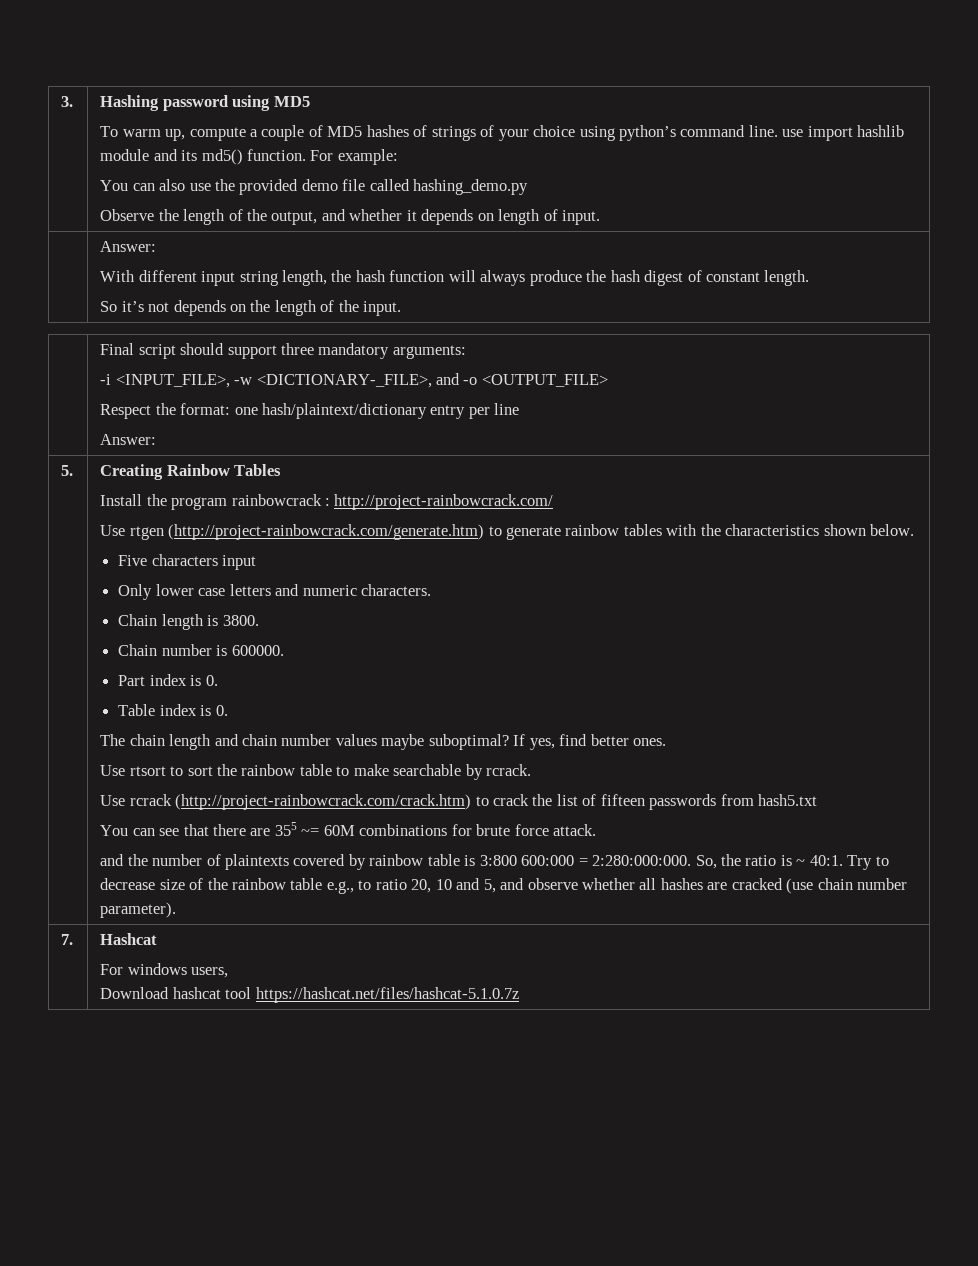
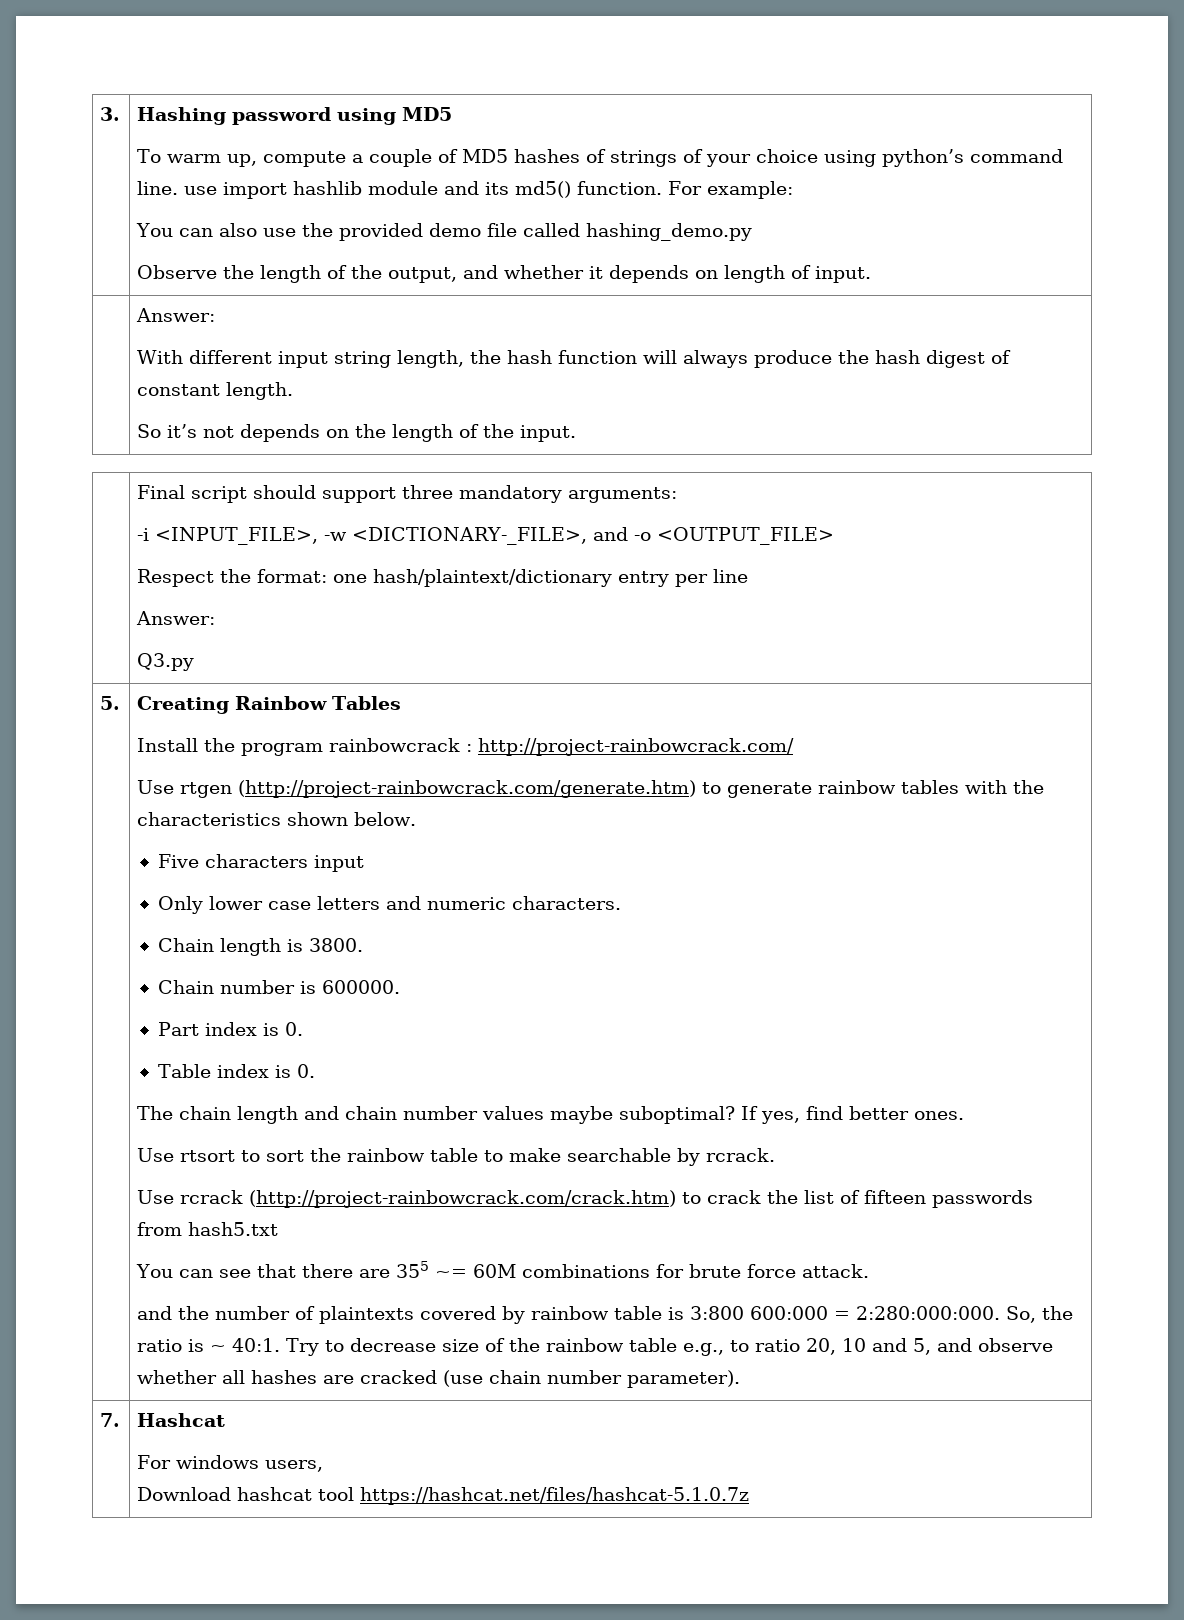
  | Final script should support three mandatory arguments:
  -i <INPUT_FILE>, -w <DICTIONARY-_FILE>, and -o <OUTPUT_FILE>
  Respect the format: one hash/plaintext/dictionary entry per line
  Answer:
+ Q3.py

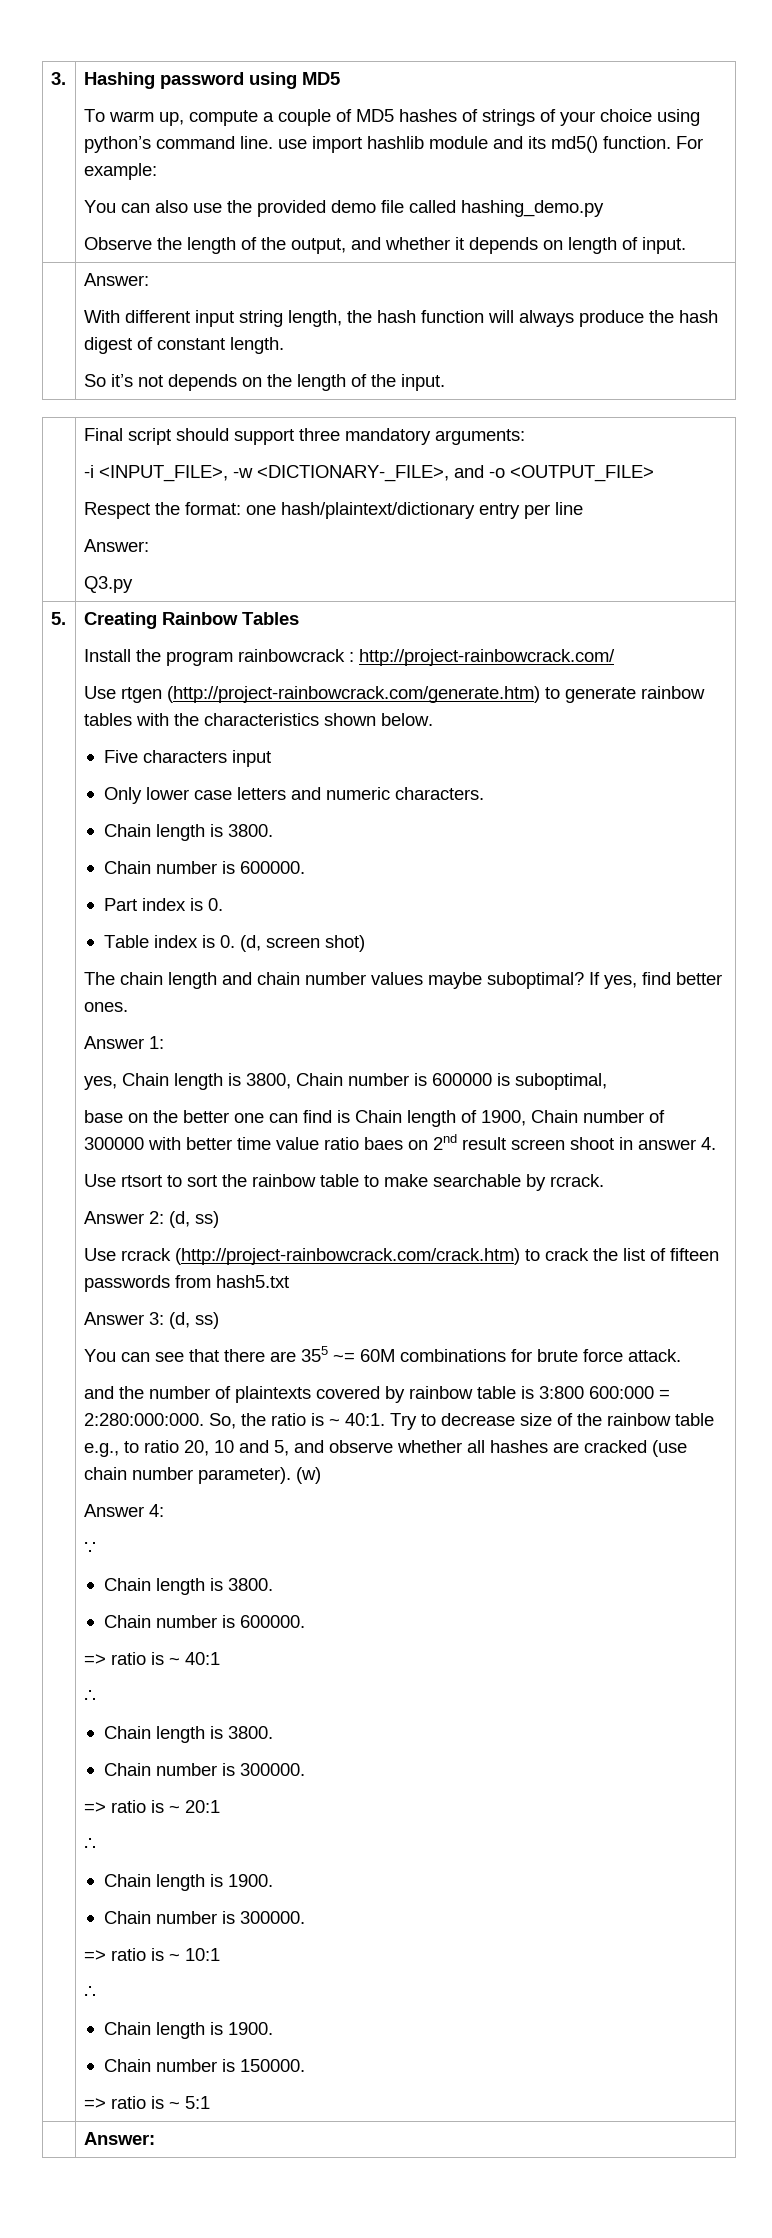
- Table index is 0.
+ Table index is 0. (d, screen shot)
+ Answer 1:
+ yes, Chain length is 3800, Chain number is 600000 is suboptimal,
+ base on the better one can find is Chain length of 1900, Chain number of 300000 with better time value ratio baes on 2nd result screen shoot in answer 4.
+ Answer 2: (d, ss)
+ Answer 3: (d, ss)
- Try to decrease size of the rainbow table e.g., to ratio 20, 10 and 5, and observe whether all hashes are cracked (use chain number parameter).
- 7. | Hashcat
- For windows users,
- Download hashcat tool https://hashcat.net/files/hashcat-5.1.0.7z
+ Try to decrease size of the rainbow table e.g., to ratio 20, 10 and 5, and observe whether all hashes are cracked (use chain number parameter). (w)
+ Answer 4:
+ ∵
+ Chain length is 3800.
+ Chain number is 600000.
+ => ratio is ~ 40:1
+ ∴
+ Chain length is 3800.
+ Chain number is 300000.
+ => ratio is ~ 20:1
+ ∴
+ Chain length is 1900.
+ Chain number is 300000.
+ => ratio is ~ 10:1
+ ∴
+ Chain length is 1900.
+ Chain number is 150000.
+ => ratio is ~ 5:1
+ | Answer:

